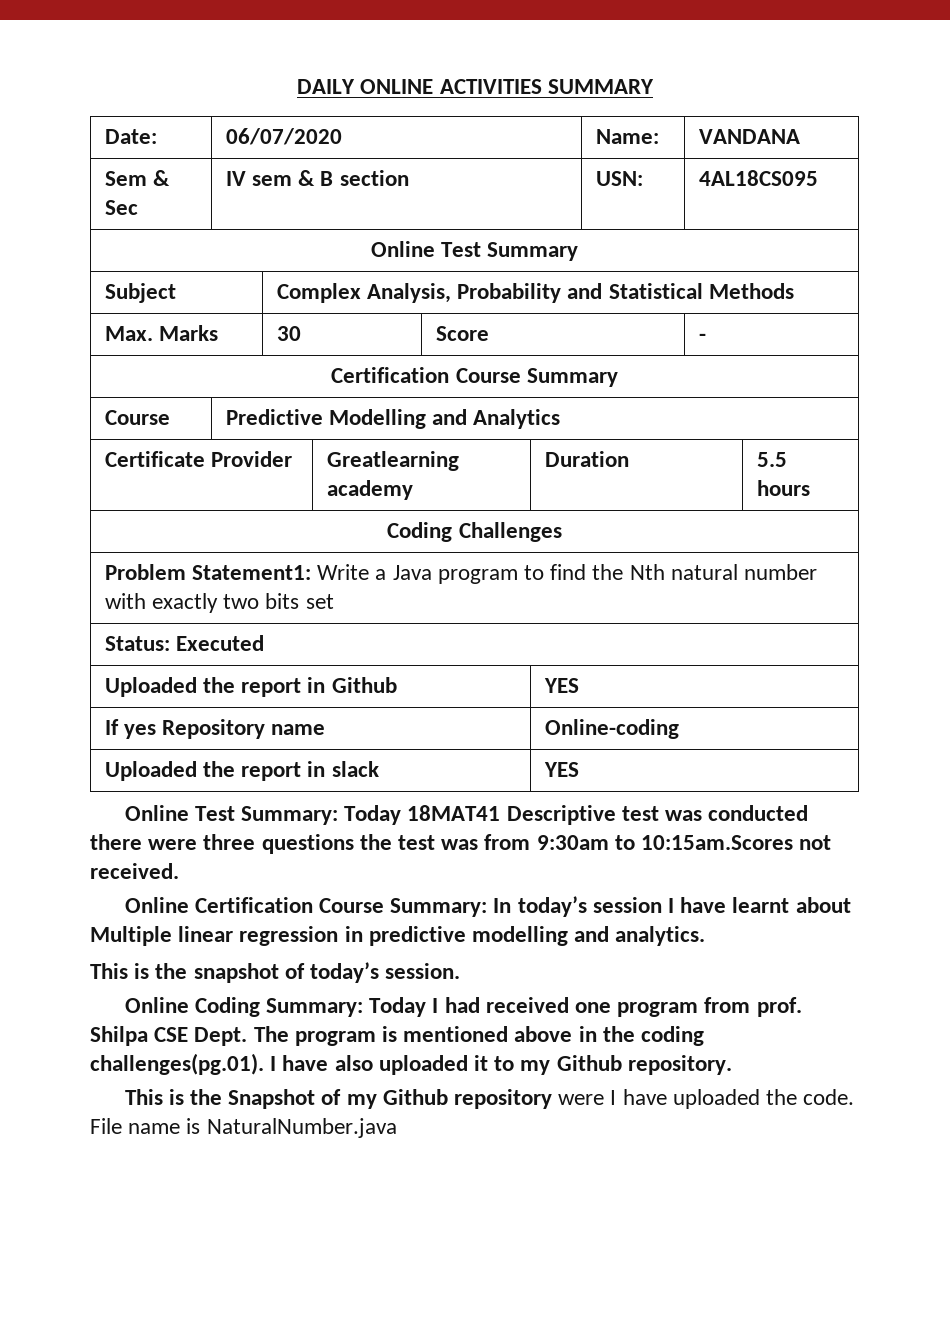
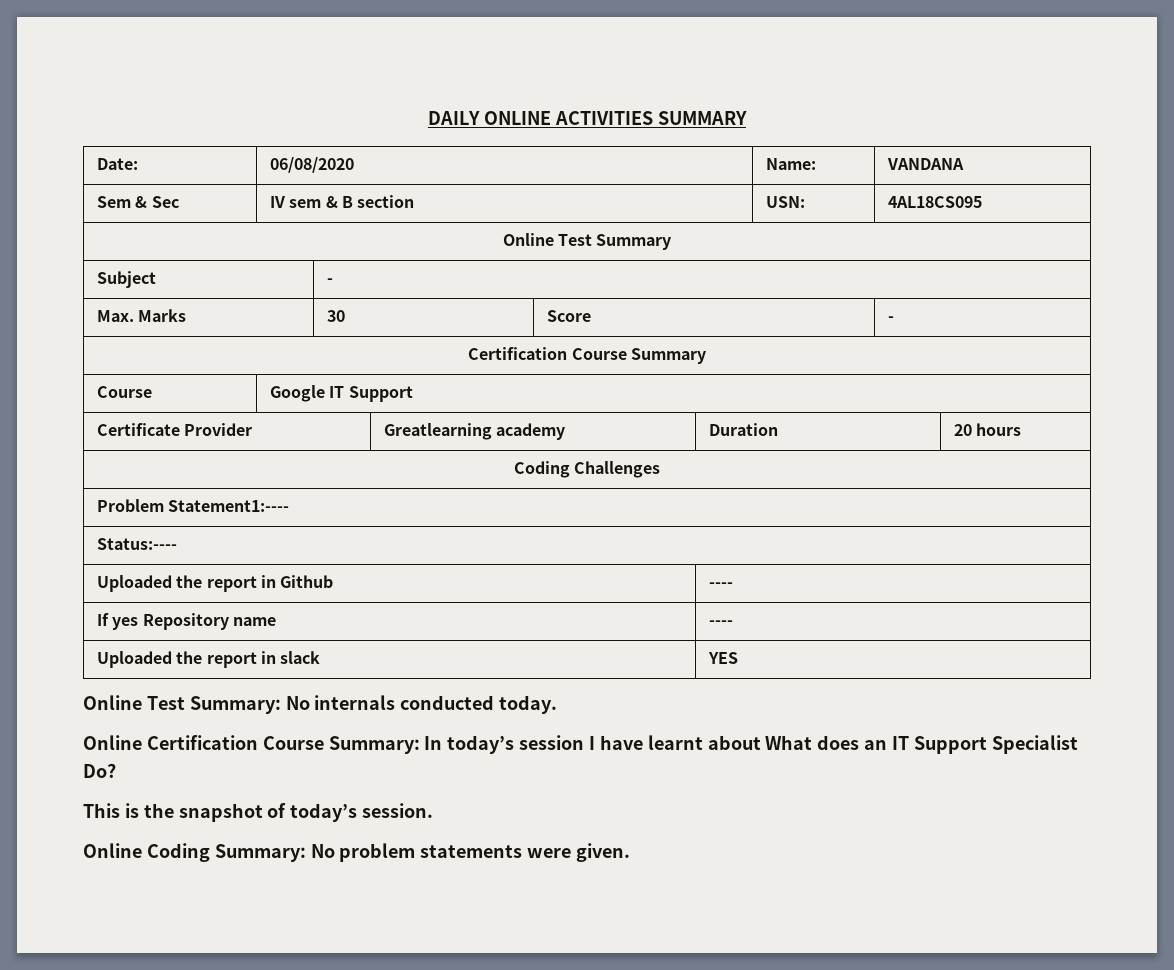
- Date: | 06/07/2020 | Name: | VANDANA
+ Date: | 06/08/2020 | Name: | VANDANA
- Subject | Complex Analysis, Probability and Statistical Methods
+ Subject | -
- Course | Predictive Modelling and Analytics
+ Course | Google IT Support
- Certificate Provider | Greatlearning academy | Duration | 5.5 hours
+ Certificate Provider | Greatlearning academy | Duration | 20 hours
- Problem Statement1: Write a Java program to find the Nth natural number with exactly two bits set
- Status: Executed
+ Problem Statement1:----
+ Status:----
- Uploaded the report in Github | YES
+ Uploaded the report in Github | ----
- If yes Repository name | Online-coding
+ If yes Repository name | ----
- Online Test Summary: Today 18MAT41 Descriptive test was conducted there were three questions the test was from 9:30am to 10:15am.Scores not received.
+ Online Test Summary: No internals conducted today.
- Online Certification Course Summary: In today’s session I have learnt about Multiple linear regression in predictive modelling and analytics.
+ Online Certification Course Summary: In today’s session I have learnt about What does an IT Support Specialist Do?
- Online Coding Summary: Today I had received one program from prof. Shilpa CSE Dept. The program is mentioned above in the coding challenges(pg.01). I have also uploaded it to my Github repository.
- This is the Snapshot of my Github repository were I have uploaded the code. File name is NaturalNumber.java
+ Online Coding Summary: No problem statements were given.

